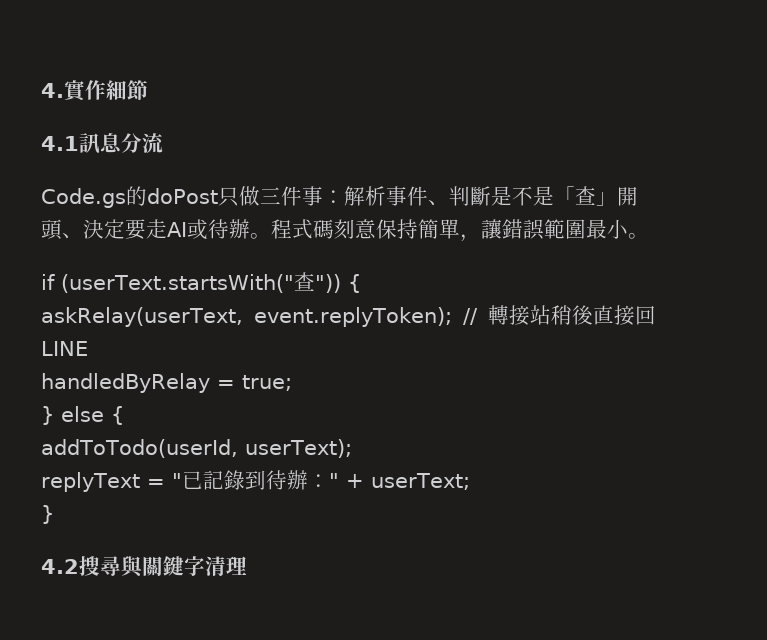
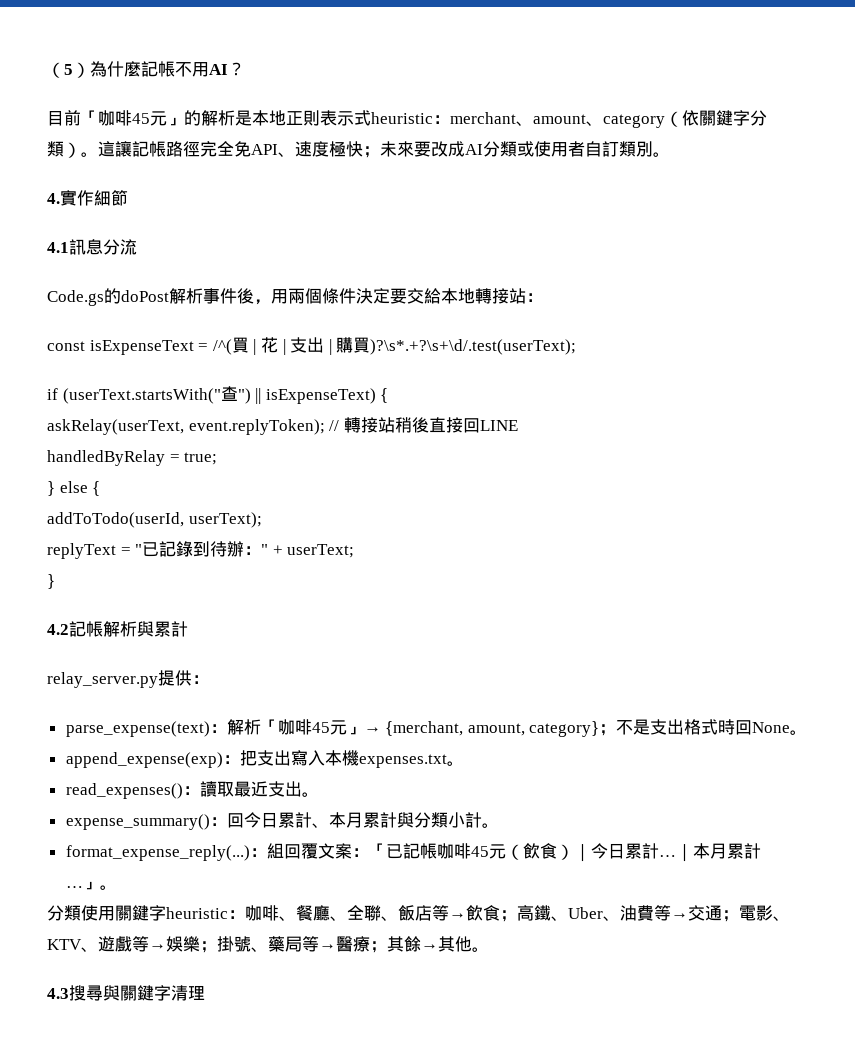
+ （5）為什麼記帳不用AI？
+ 目前「咖啡45元」的解析是本地正則表示式heuristic：merchant、amount、category（依關鍵字分類）。這讓記帳路徑完全免API、速度極快；未來要改成AI分類或使用者自訂類別。
- Code.gs的doPost只做三件事：解析事件、判斷是不是「查」開頭、決定要走AI或待辦。程式碼刻意保持簡單，讓錯誤範圍最小。
+ Code.gs的doPost解析事件後，用兩個條件決定要交給本地轉接站：
+ const isExpenseText = /^(買 | 花 | 支出 | 購買)?\s*.+?\s+\d/.test(userText);
- if (userText.startsWith("查")) {
+ if (userText.startsWith("查") || isExpenseText) {
- 4.2搜尋與關鍵字清理
+ 4.2記帳解析與累計
+ relay_server.py提供：
+ parse_expense(text)：解析「咖啡45元」→ {merchant, amount, category}；不是支出格式時回None。
+ append_expense(exp)：把支出寫入本機expenses.txt。
+ read_expenses()：讀取最近支出。
+ expense_summary()：回今日累計、本月累計與分類小計。
+ format_expense_reply(...)：組回覆文案：「已記帳咖啡45元（飲食）｜今日累計…｜本月累計…」。
+ 分類使用關鍵字heuristic：咖啡、餐廳、全聯、飯店等→飲食；高鐵、Uber、油費等→交通；電影、KTV、遊戲等→娛樂；掛號、藥局等→醫療；其餘→其他。
+ 4.3搜尋與關鍵字清理

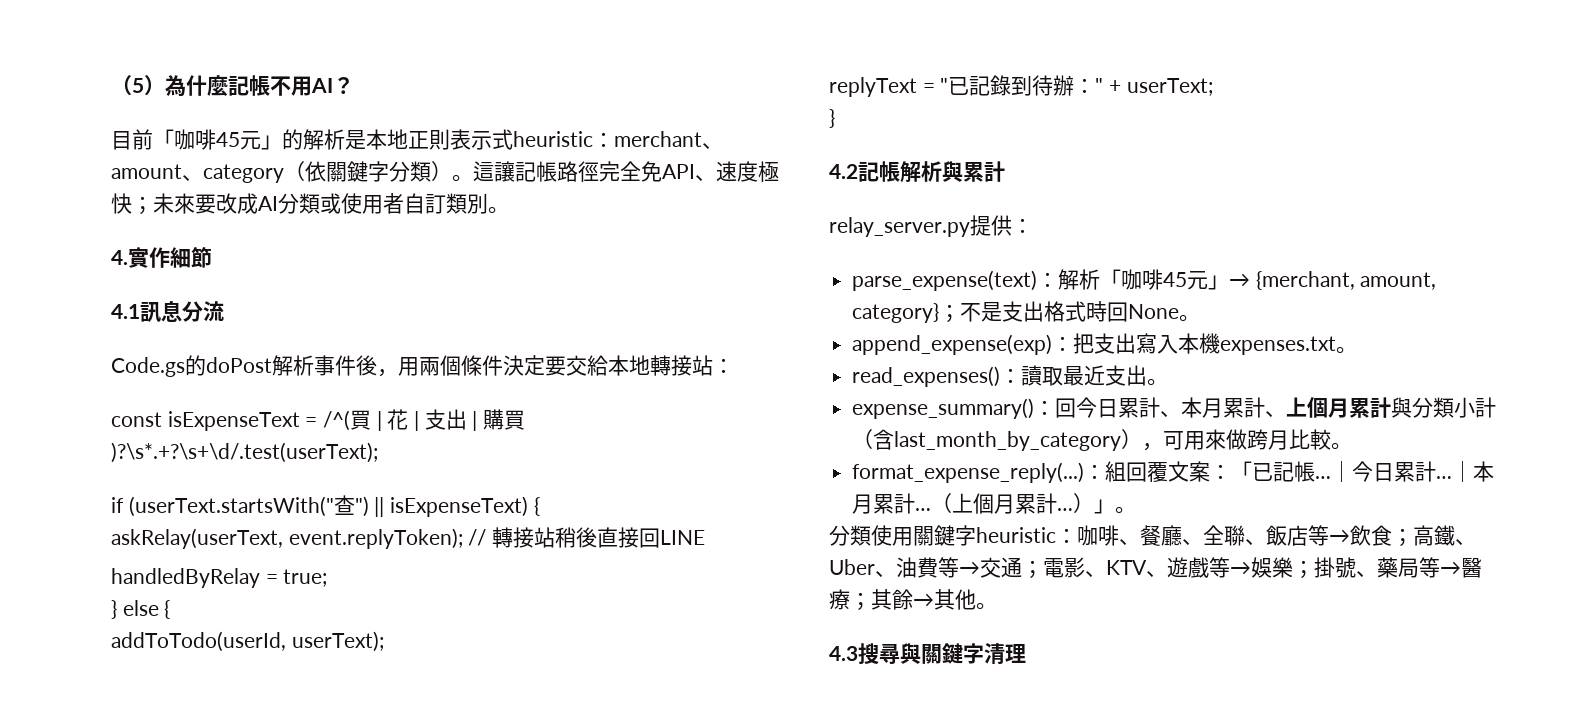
- expense_summary()：回今日累計、本月累計與分類小計。
+ expense_summary()：回今日累計、本月累計、上個月累計與分類小計（含last_month_by_category），可用來做跨月比較。
- ：組回覆文案：「已記帳咖啡45元（飲食）｜今日累計…
+ ：組回覆文案：「已記帳…｜今日累計…
- ｜本月累計…」。
+ ｜本月累計…（上個月累計…）」。

